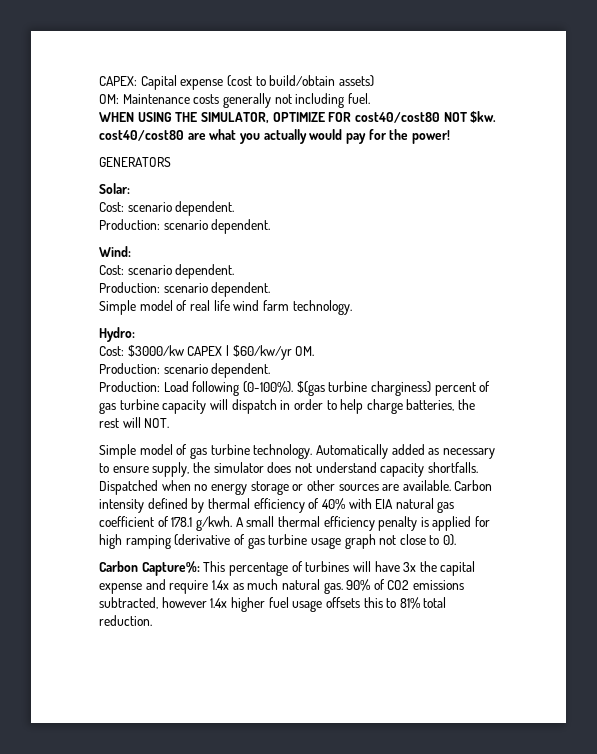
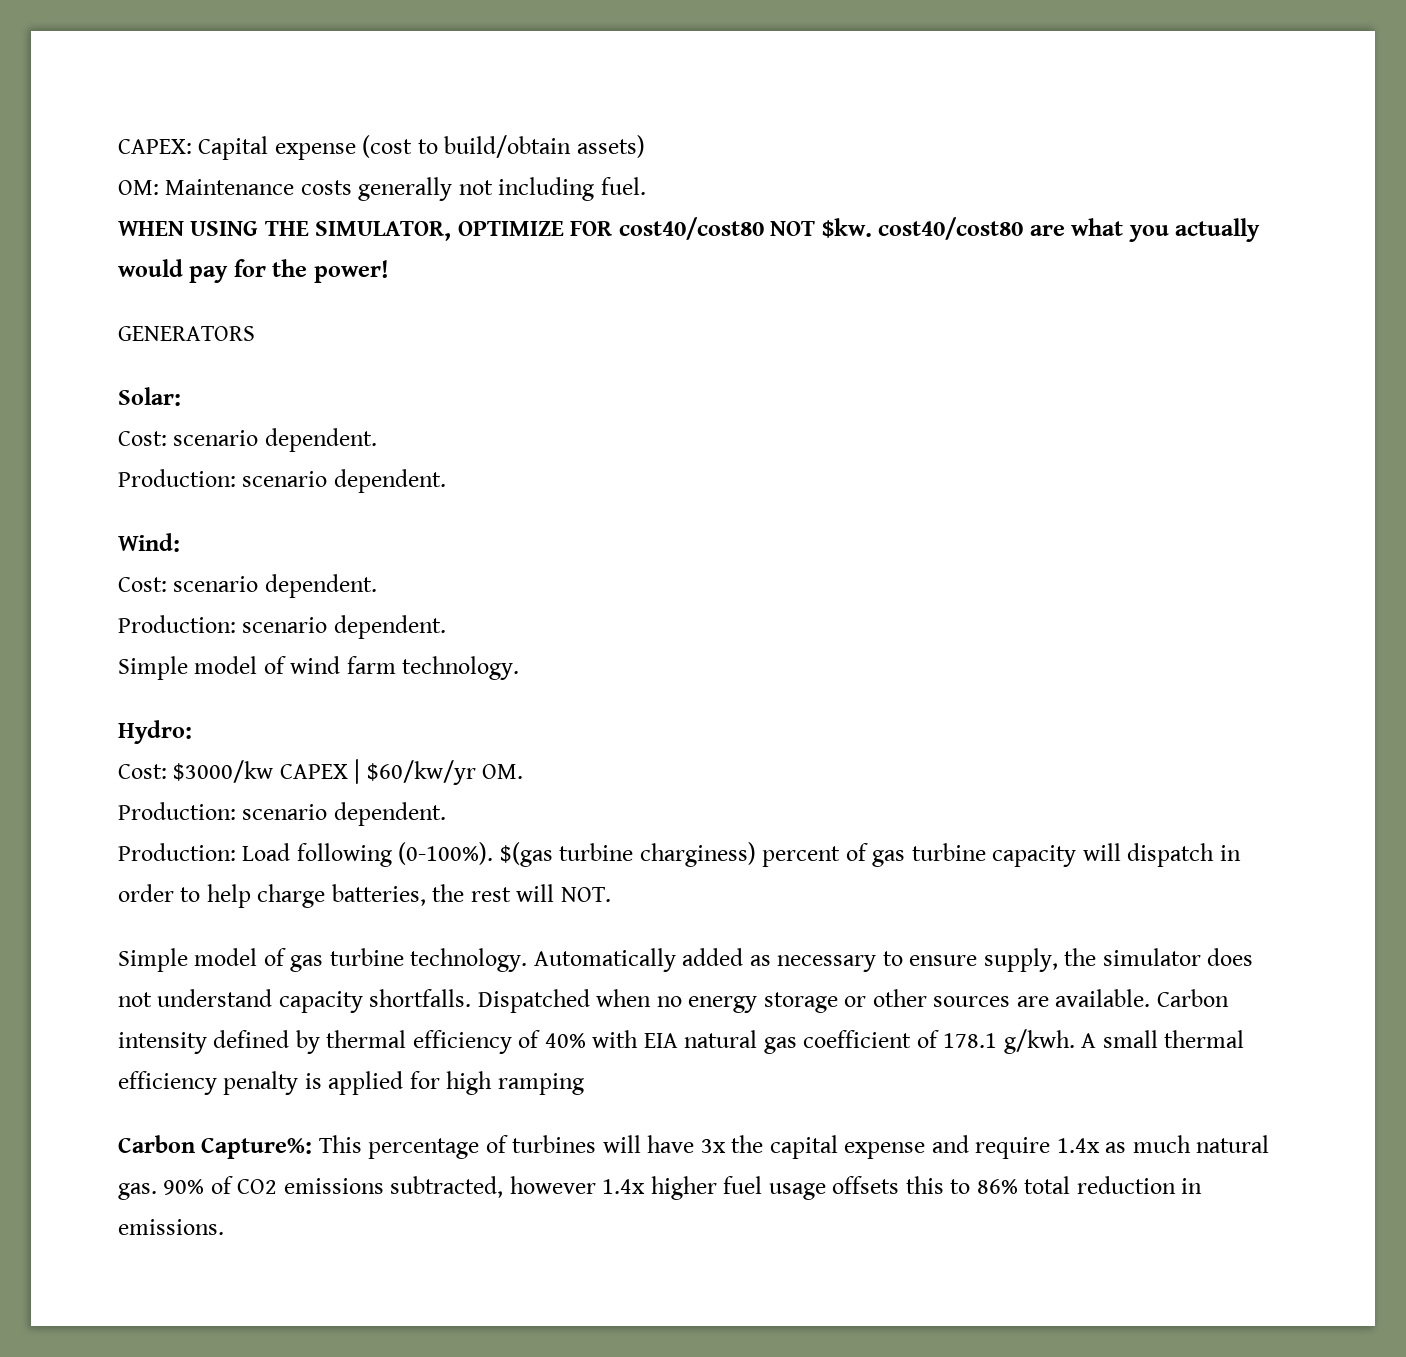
- Simple model of real life wind farm technology.
+ Simple model of wind farm technology.
- A small thermal efficiency penalty is applied for high ramping (derivative of gas turbine usage graph not close to 0).
+ A small thermal efficiency penalty is applied for high ramping
- 90% of CO2 emissions subtracted, however 1.4x higher fuel usage offsets this to 81% total reduction.
+ 90% of CO2 emissions subtracted, however 1.4x higher fuel usage offsets this to 86% total reduction in emissions.

